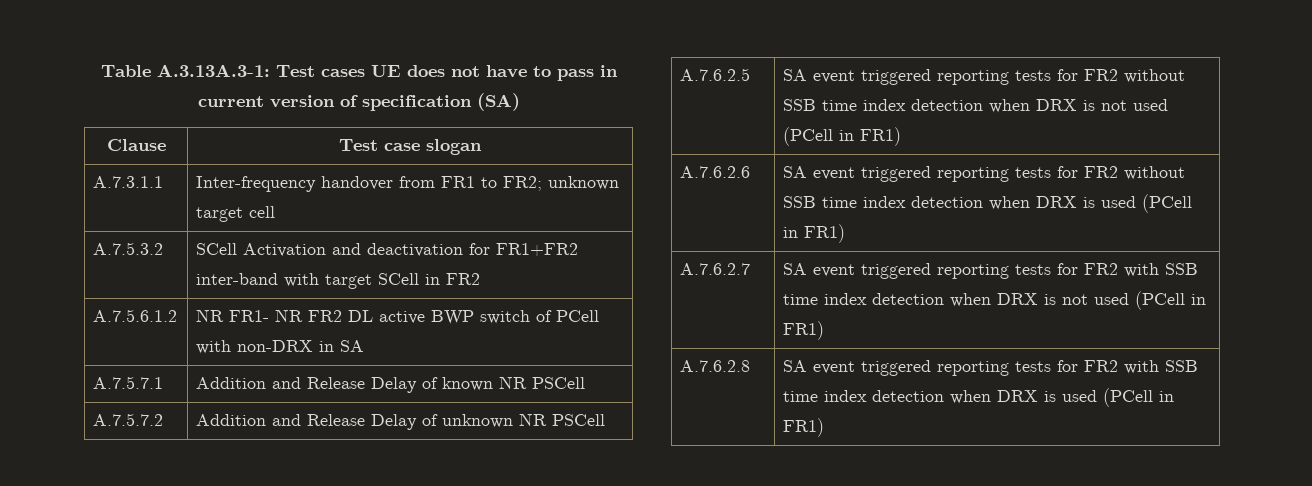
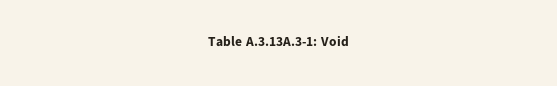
- Table A.3.13A.3-1: Test cases UE does not have to pass in current version of specification (SA)
- Clause | Test case slogan
- A.7.3.1.1 | Inter-frequency handover from FR1 to FR2; unknown target cell
- A.7.5.3.2 | SCell Activation and deactivation for FR1+FR2 inter-band with target SCell in FR2
- A.7.5.6.1.2 | NR FR1- NR FR2 DL active BWP switch of PCell with non-DRX in SA
- A.7.5.7.1 | Addition and Release Delay of known NR PSCell
- A.7.5.7.2 | Addition and Release Delay of unknown NR PSCell
- A.7.6.2.5 | SA event triggered reporting tests for FR2 without SSB time index detection when DRX is not used (PCell in FR1)
- A.7.6.2.6 | SA event triggered reporting tests for FR2 without SSB time index detection when DRX is used (PCell in FR1)
- A.7.6.2.7 | SA event triggered reporting tests for FR2 with SSB time index detection when DRX is not used (PCell in FR1)
- A.7.6.2.8 | SA event triggered reporting tests for FR2 with SSB time index detection when DRX is used (PCell in FR1)
+ Table A.3.13A.3-1: Void

